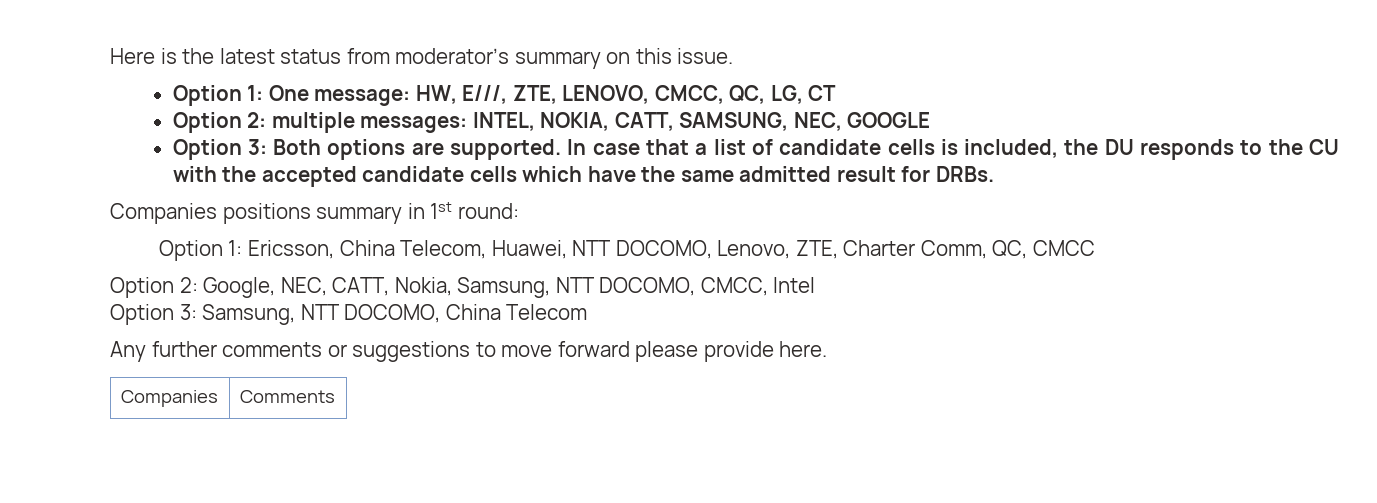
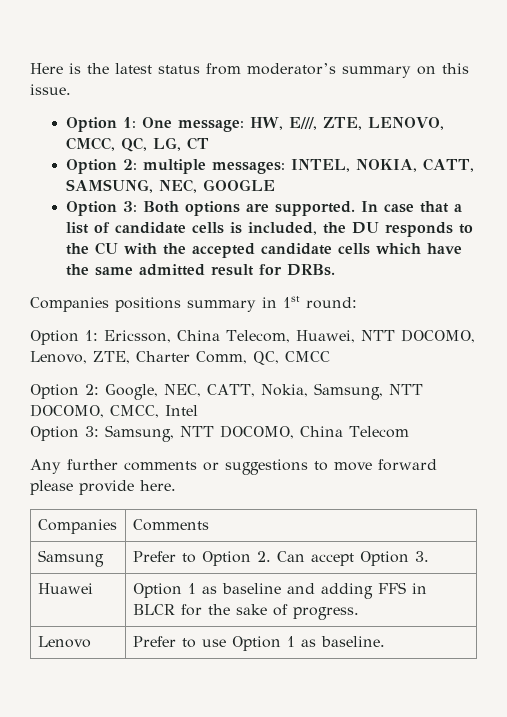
+ Samsung | Prefer to Option 2. Can accept Option 3.
+ Huawei | Option 1 as baseline and adding FFS in BLCR for the sake of progress.
+ Lenovo | Prefer to use Option 1 as baseline.

